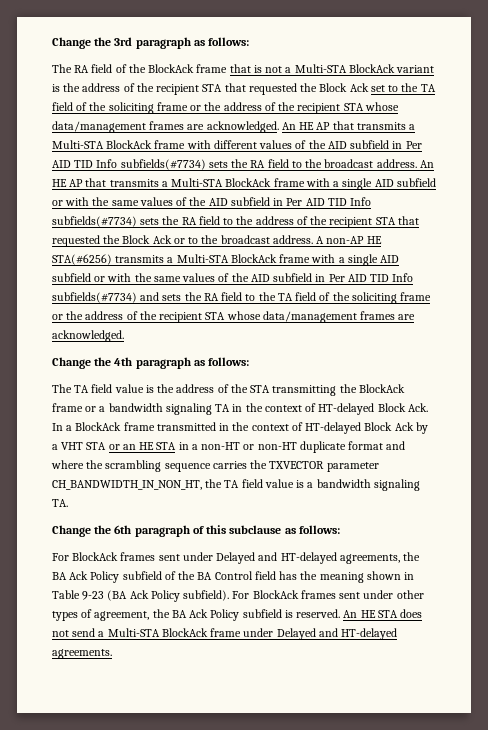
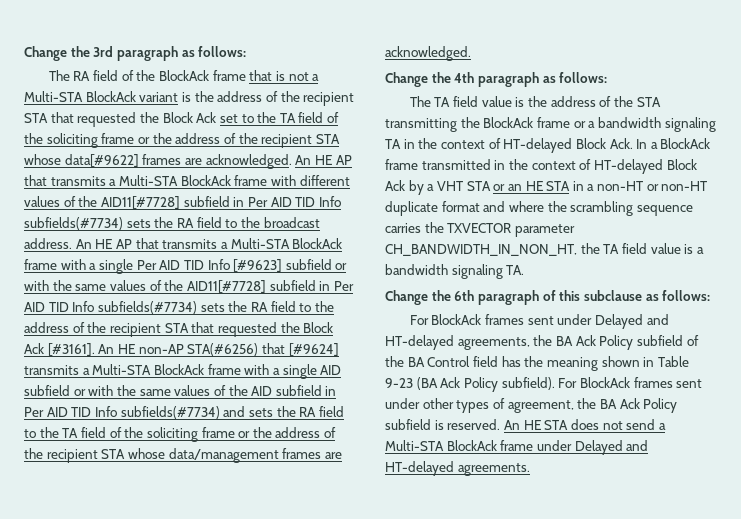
- The RA field of the BlockAck frame that is not a Multi-STA BlockAck variant is the address of the recipient STA that requested the Block Ack set to the TA field of the soliciting frame or the address of the recipient STA whose data/management frames are acknowledged.
+ The RA field of the BlockAck frame that is not a Multi-STA BlockAck variant is the address of the recipient STA that requested the Block Ack set to the TA field of the soliciting frame or the address of the recipient STA whose data[#9622] frames are acknowledged.
- An HE AP that transmits a Multi-STA BlockAck frame with different values of the AID subfield in Per AID TID Info subfields(#7734) sets the RA field to the broadcast address.
+ An HE AP that transmits a Multi-STA BlockAck frame with different values of the AID11[#7728] subfield in Per AID TID Info subfields(#7734) sets the RA field to the broadcast address.
- An HE AP that transmits a Multi-STA BlockAck frame with a single AID subfield or with the same values of the AID subfield in Per AID TID Info subfields(#7734) sets the RA field to the address of the recipient STA that requested the Block Ack or to the broadcast address. A non-AP HE STA(#6256) transmits a Multi-STA BlockAck frame with a single AID subfield or with the same values of the AID subfield in Per AID TID Info subfields(#7734) and sets the RA field to the TA field of the soliciting frame or the address of the recipient STA whose data/management frames are acknowledged.
+ An HE AP that transmits a Multi-STA BlockAck frame with a single Per AID TID Info [#9623] subfield or with the same values of the AID11[#7728] subfield in Per AID TID Info subfields(#7734) sets the RA field to the address of the recipient STA that requested the Block Ack [#3161]. An HE non-AP STA(#6256) that [#9624] transmits a Multi-STA BlockAck frame with a single AID subfield or with the same values of the AID subfield in Per AID TID Info subfields(#7734) and sets the RA field to the TA field of the soliciting frame or the address of the recipient STA whose data/management frames are acknowledged.

